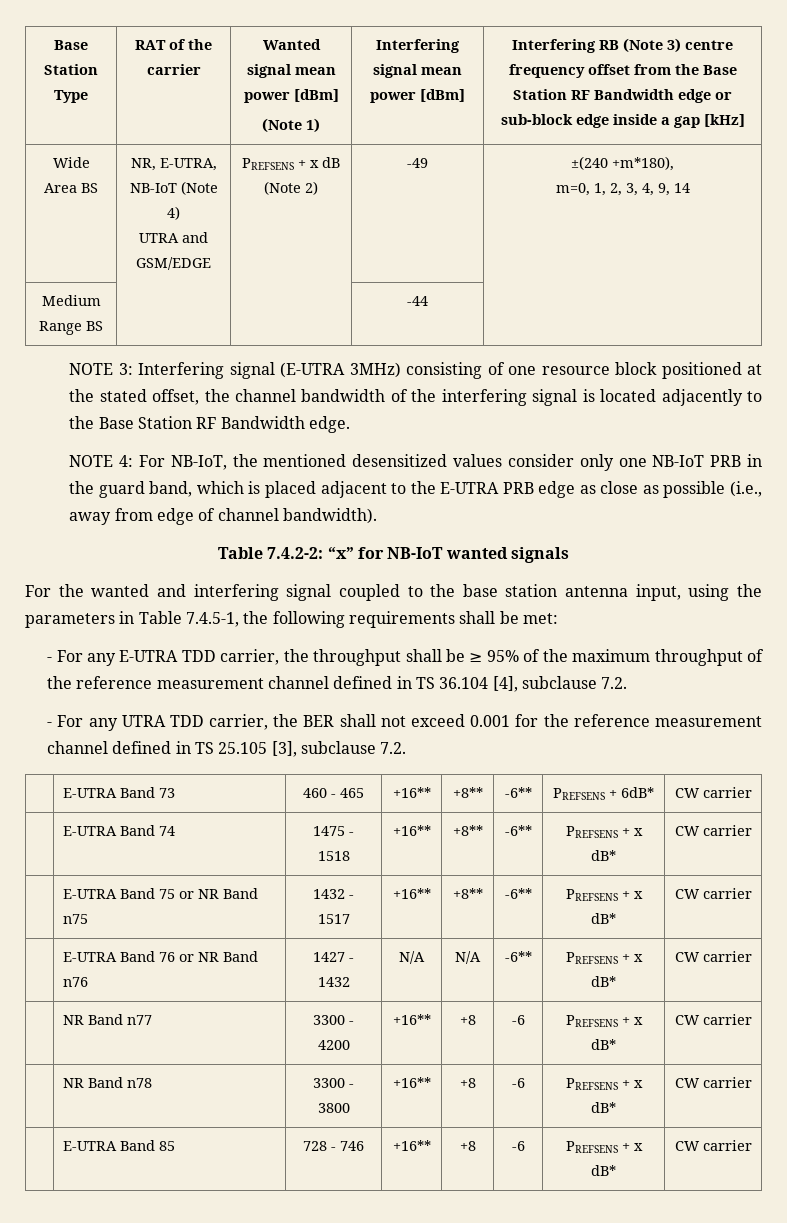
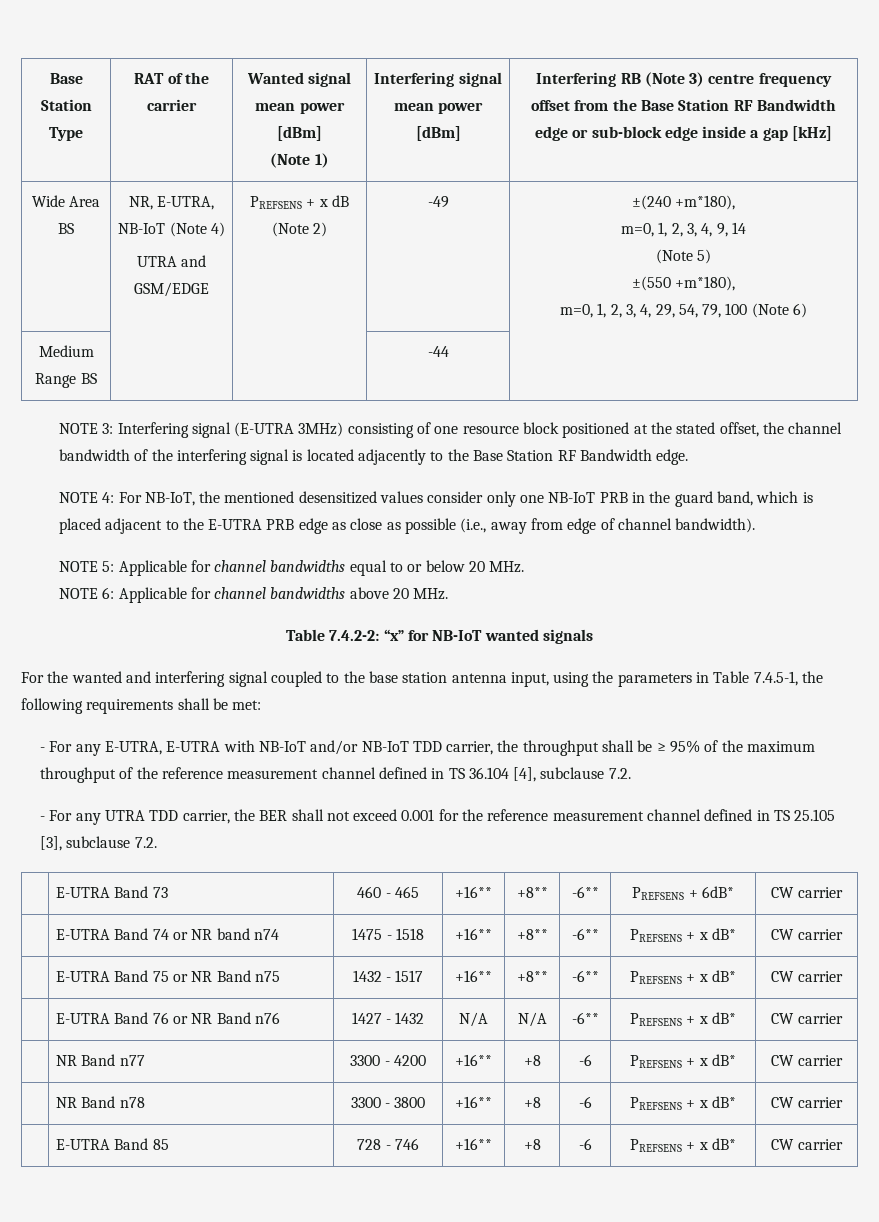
+ (Note 5)
+ ±(550 +m*180),
+ m=0, 1, 2, 3, 4, 29, 54, 79, 100 (Note 6)
+ NOTE 5: Applicable for channel bandwidths equal to or below 20 MHz.
+ NOTE 6: Applicable for channel bandwidths above 20 MHz.
- - For any E-UTRA TDD carrier, the throughput shall be ≥ 95% of the maximum throughput of the reference measurement channel defined in TS 36.104 [4], subclause 7.2.
+ - For any E-UTRA, E-UTRA with NB-IoT and/or NB-IoT TDD carrier, the throughput shall be ≥ 95% of the maximum throughput of the reference measurement channel defined in TS 36.104 [4], subclause 7.2.
- | E-UTRA Band 74 | 1475 - 1518 | +16** | +8** | -6** | PREFSENS + x dB* | CW carrier
+ | E-UTRA Band 74 or NR band n74 | 1475 - 1518 | +16** | +8** | -6** | PREFSENS + x dB* | CW carrier

